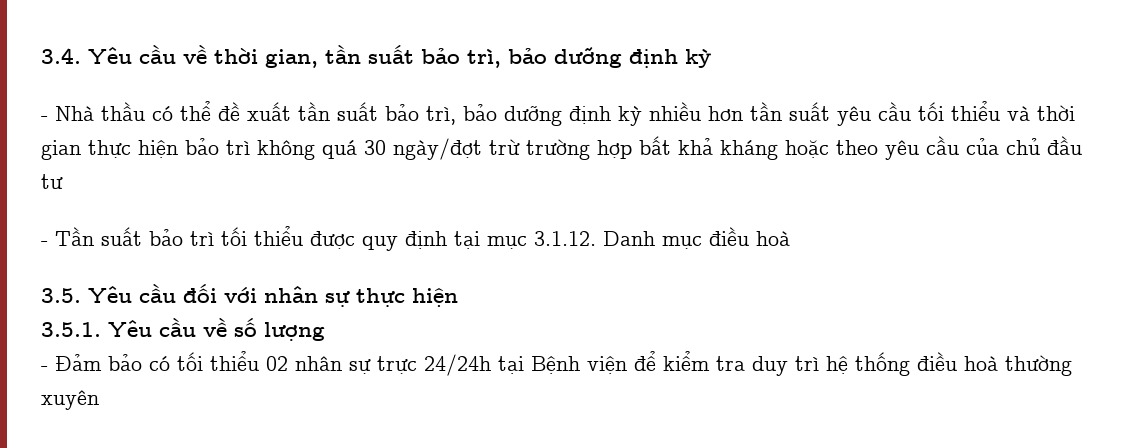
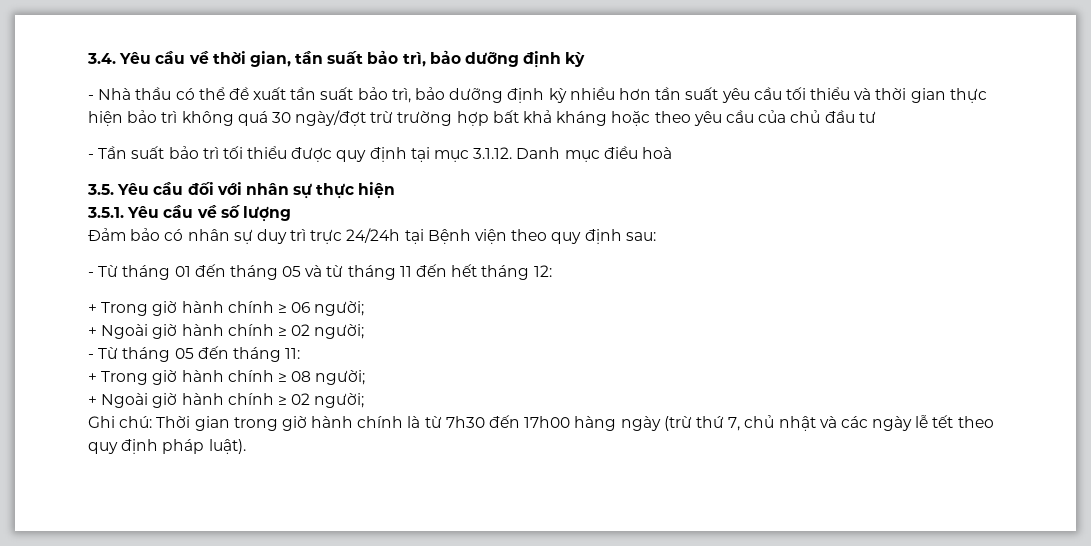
- - Đảm bảo có tối thiểu 02 nhân sự trực 24/24h tại Bệnh viện để kiểm tra duy trì hệ thống điều hoà thường xuyên
+ Đảm bảo có nhân sự duy trì trực 24/24h tại Bệnh viện theo quy định sau:
+ - Từ tháng 01 đến tháng 05 và từ tháng 11 đến hết tháng 12:
+ + Trong giờ hành chính ≥ 06 người;
+ + Ngoài giờ hành chính ≥ 02 người;
+ - Từ tháng 05 đến tháng 11:
+ + Trong giờ hành chính ≥ 08 người;
+ + Ngoài giờ hành chính ≥ 02 người;
+ Ghi chú: Thời gian trong giờ hành chính là từ 7h30 đến 17h00 hàng ngày (trừ thứ 7, chủ nhật và các ngày lễ tết theo quy định pháp luật).

